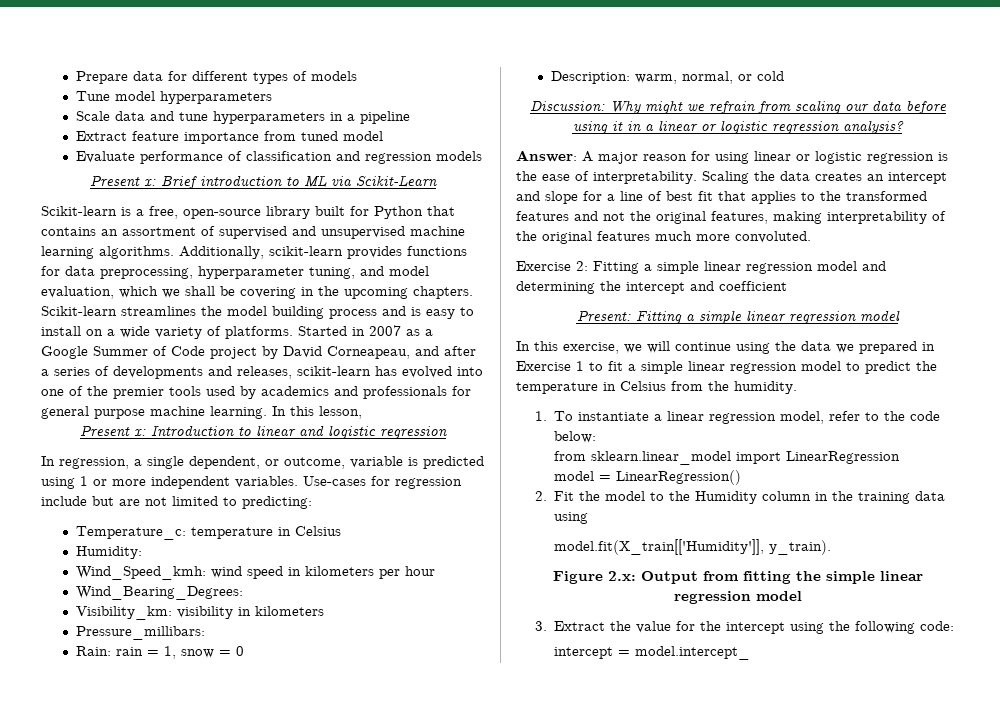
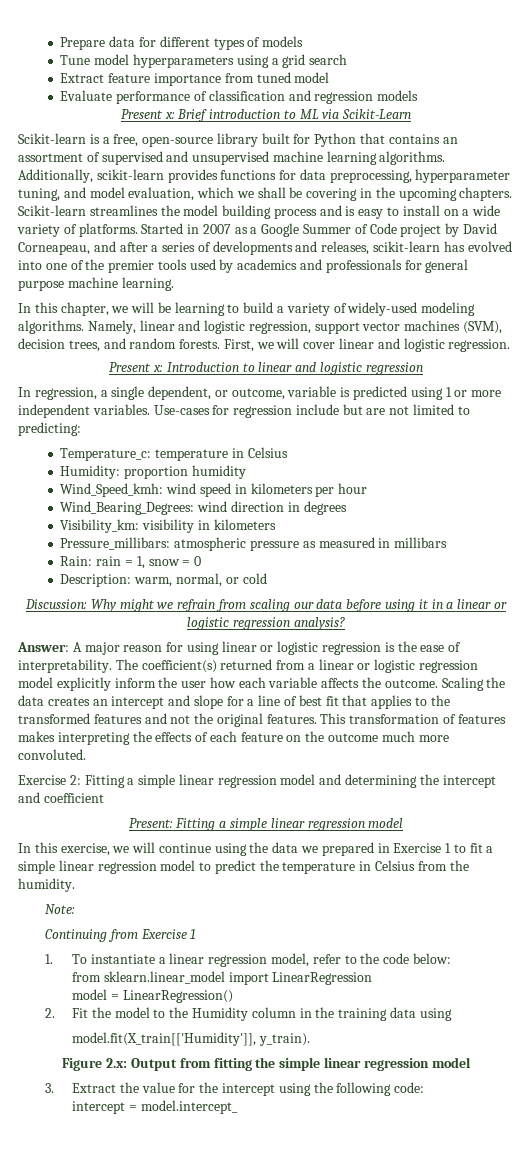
- Tune model hyperparameters
- Scale data and tune hyperparameters in a pipeline
+ Tune model hyperparameters using a grid search
- Started in 2007 as a Google Summer of Code project by David Corneapeau, and after a series of developments and releases, scikit-learn has evolved into one of the premier tools used by academics and professionals for general purpose machine learning. In this lesson,
+ Started in 2007 as a Google Summer of Code project by David Corneapeau, and after a series of developments and releases, scikit-learn has evolved into one of the premier tools used by academics and professionals for general purpose machine learning.
+ In this chapter, we will be learning to build a variety of widely-used modeling algorithms. Namely, linear and logistic regression, support vector machines (SVM), decision trees, and random forests. First, we will cover linear and logistic regression.
- Humidity:
+ Humidity: proportion humidity
- Wind_Bearing_Degrees:
+ Wind_Bearing_Degrees: wind direction in degrees
- Pressure_millibars:
+ Pressure_millibars: atmospheric pressure as measured in millibars
+ The coefficient(s) returned from a linear or logistic regression model explicitly inform the user how each variable affects the outcome.
- Scaling the data creates an intercept and slope for a line of best fit that applies to the transformed features and not the original features, making interpretability of the original features much more convoluted.
+ Scaling the data creates an intercept and slope for a line of best fit that applies to the transformed features and not the original features. This transformation of features makes interpreting the effects of each feature on the outcome much more convoluted.
+ Note:
+ Continuing from Exercise 1

